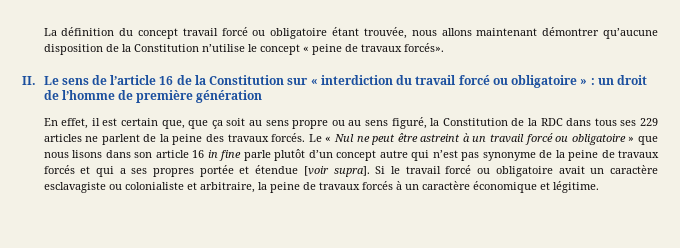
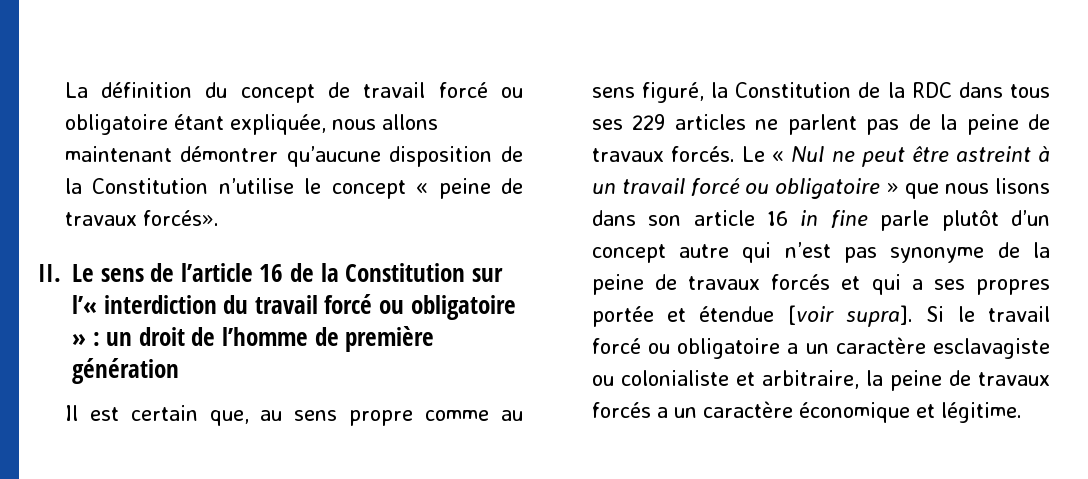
- La définition du concept travail forcé ou obligatoire étant trouvée, nous allons maintenant démontrer qu’aucune disposition de la Constitution n’utilise le concept « peine de travaux forcés».
+ La définition du concept de travail forcé ou obligatoire étant expliquée, nous allons maintenant démontrer qu’aucune disposition de la Constitution n’utilise le concept « peine de travaux forcés».
- II. Le sens de l’article 16 de la Constitution sur « interdiction du travail forcé ou obligatoire » : un droit de l’homme de première génération
+ II. Le sens de l’article 16 de la Constitution sur l’« interdiction du travail forcé ou obligatoire » : un droit de l’homme de première génération
- En effet, il est certain que, que ça soit au sens propre ou au sens figuré, la Constitution de la RDC dans tous ses 229 articles ne parlent de la peine des travaux forcés.
+ Il est certain que, au sens propre comme au sens figuré, la Constitution de la RDC dans tous ses 229 articles ne parlent pas de la peine de travaux forcés.
- Si le travail forcé ou obligatoire avait un caractère esclavagiste ou colonialiste et arbitraire, la peine de travaux forcés à un caractère économique et légitime.
+ Si le travail forcé ou obligatoire a un caractère esclavagiste ou colonialiste et arbitraire, la peine de travaux forcés a un caractère économique et légitime.

